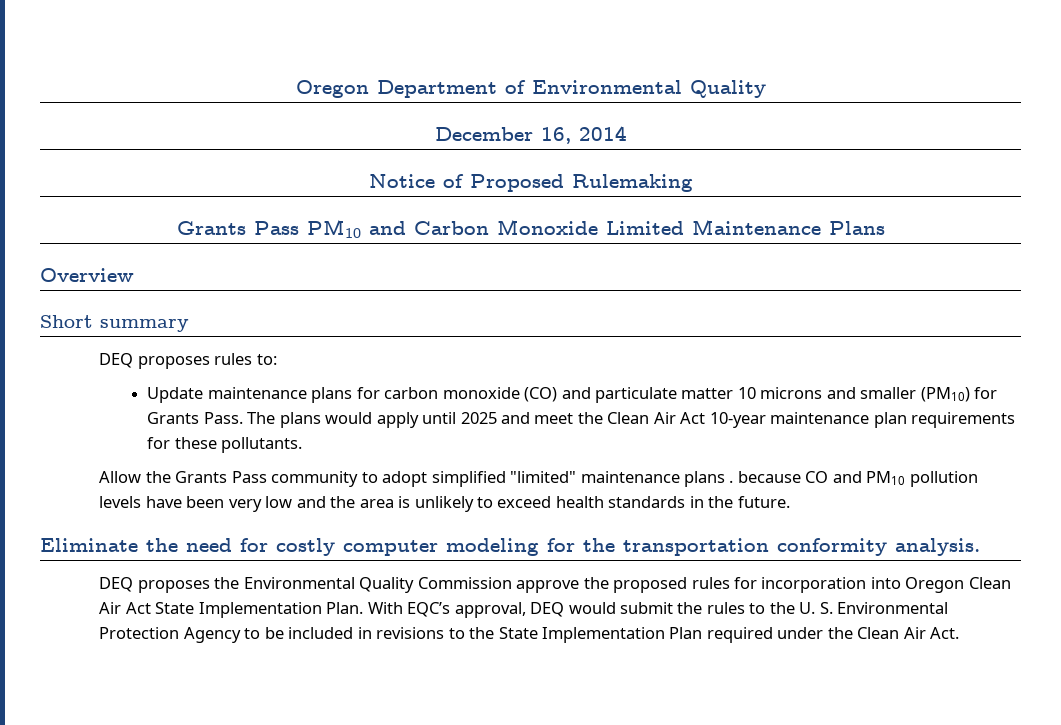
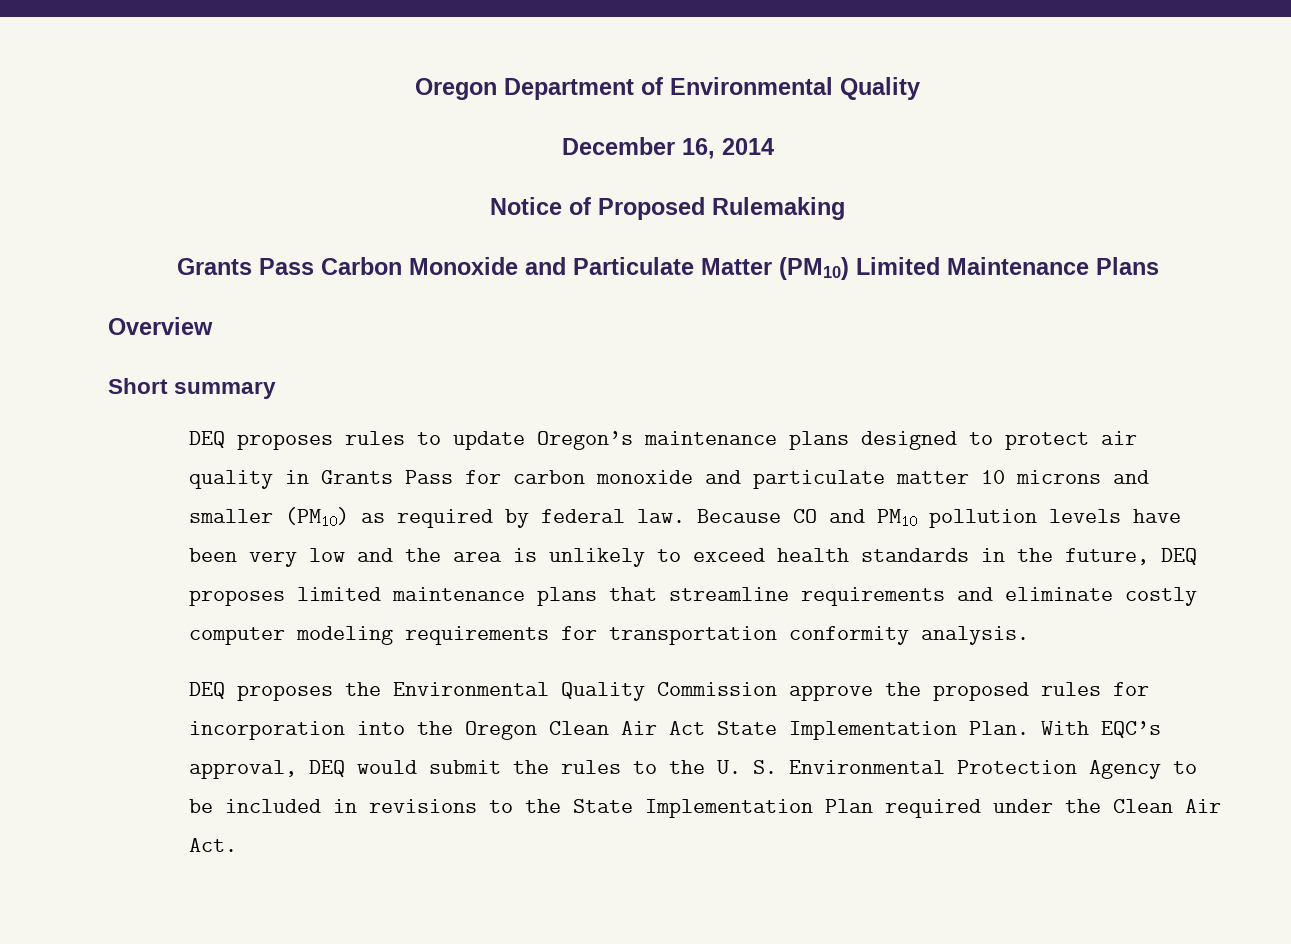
- Grants Pass PM10 and Carbon Monoxide Limited Maintenance Plans
+ Grants Pass Carbon Monoxide and Particulate Matter (PM10) Limited Maintenance Plans
- DEQ proposes rules to:
- Update maintenance plans for carbon monoxide (CO) and particulate matter 10 microns and smaller (PM10) for Grants Pass. The plans would apply until 2025 and meet the Clean Air Act 10-year maintenance plan requirements for these pollutants.
- Allow the Grants Pass community to adopt simplified "limited" maintenance plans . because CO and PM10 pollution levels have been very low and the area is unlikely to exceed health standards in the future.
- Eliminate the need for costly computer modeling for the transportation conformity analysis.
+ DEQ proposes rules to update Oregon’s maintenance plans designed to protect air quality in Grants Pass for carbon monoxide and particulate matter 10 microns and smaller (PM10) as required by federal law. Because CO and PM10 pollution levels have been very low and the area is unlikely to exceed health standards in the future, DEQ proposes limited maintenance plans that streamline requirements and eliminate costly computer modeling requirements for transportation conformity analysis.
- DEQ proposes the Environmental Quality Commission approve the proposed rules for incorporation into Oregon Clean Air Act State Implementation Plan.
+ DEQ proposes the Environmental Quality Commission approve the proposed rules for incorporation into the Oregon Clean Air Act State Implementation Plan.

